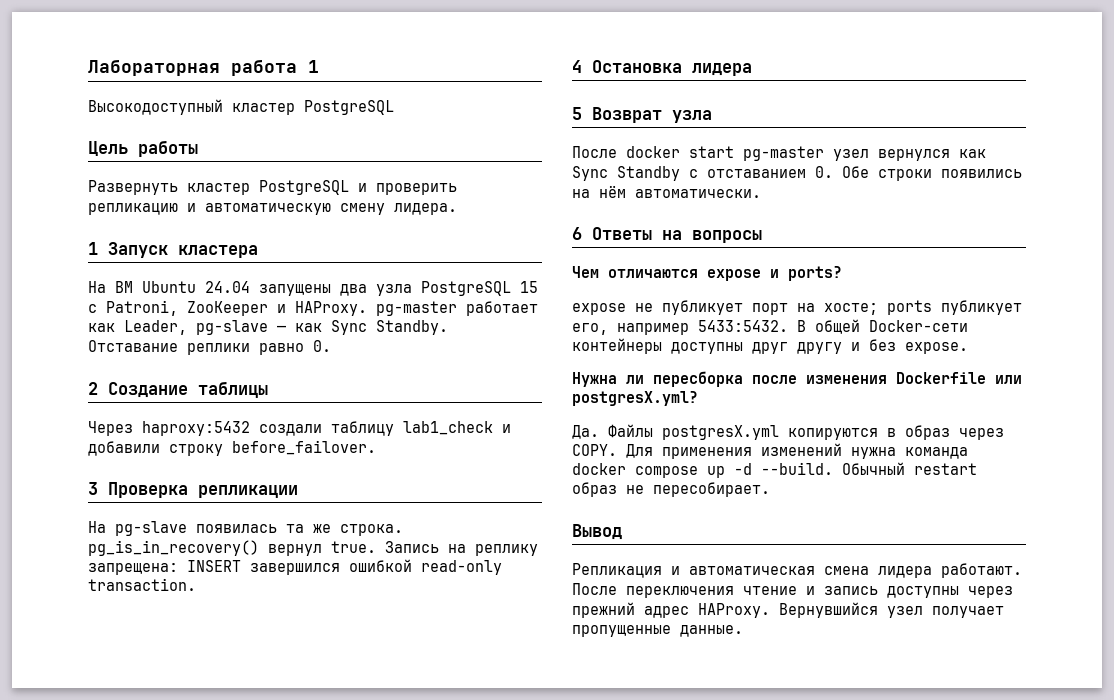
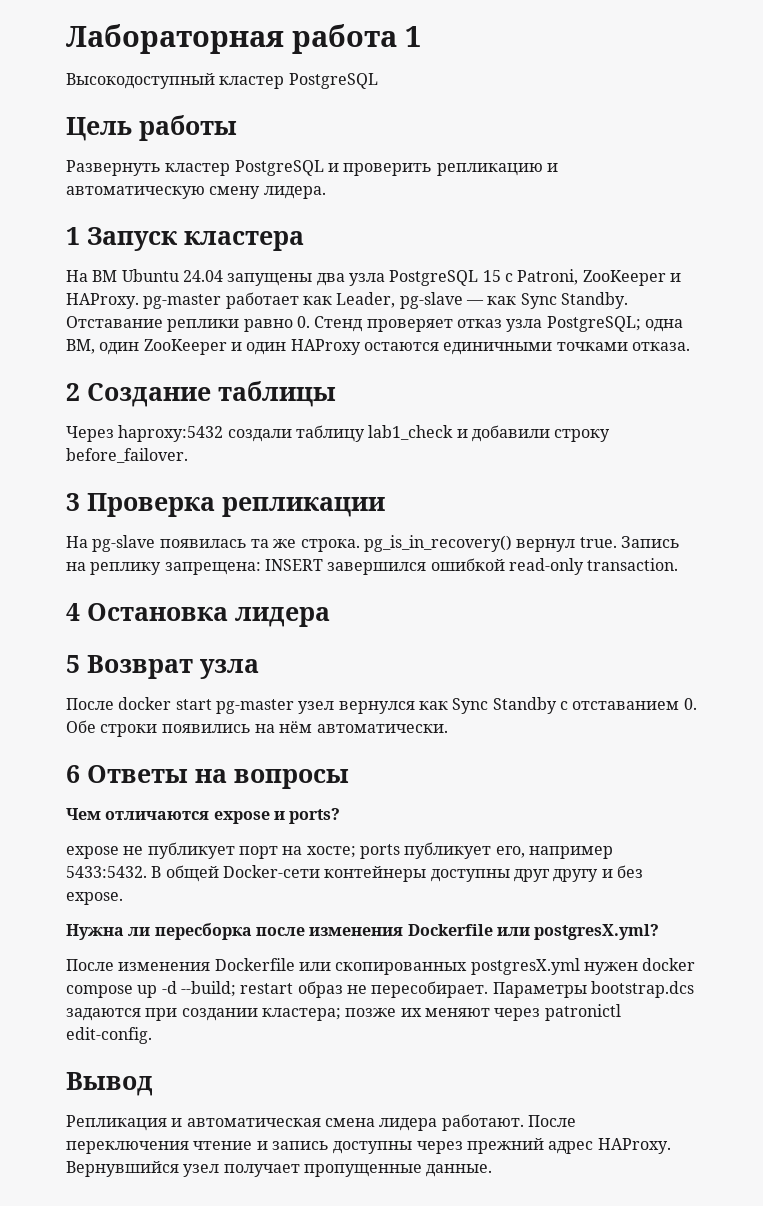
- Отставание реплики равно 0.
+ Отставание реплики равно 0. Стенд проверяет отказ узла PostgreSQL; одна ВМ, один ZooKeeper и один HAProxy остаются единичными точками отказа.
- Да. Файлы postgresX.yml копируются в образ через COPY. Для применения изменений нужна команда docker compose up -d --build. Обычный restart образ не пересобирает.
+ После изменения Dockerfile или скопированных postgresX.yml нужен docker compose up -d --build; restart образ не пересобирает. Параметры bootstrap.dcs задаются при создании кластера; позже их меняют через patronictl edit-config.

